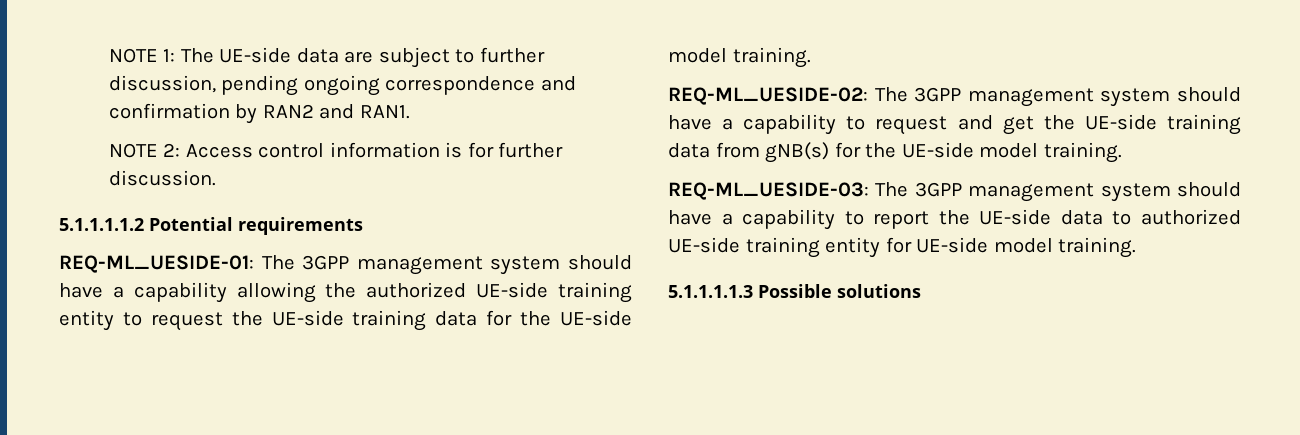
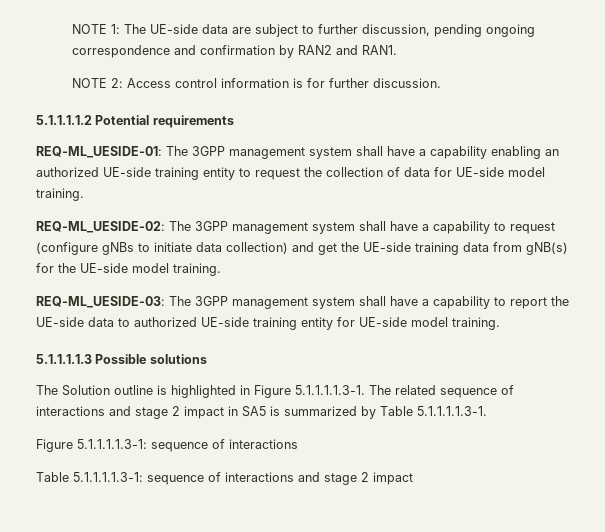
- REQ-ML_UESIDE-01: The 3GPP management system should have a capability allowing the authorized UE-side training entity to request the UE-side training data for the UE-side model training.
+ REQ-ML_UESIDE-01: The 3GPP management system shall have a capability enabling an authorized UE-side training entity to request the collection of data for UE-side model training.
- REQ-ML_UESIDE-02: The 3GPP management system should have a capability to request and get the UE-side training data from gNB(s) for the UE-side model training.
+ REQ-ML_UESIDE-02: The 3GPP management system shall have a capability to request (configure gNBs to initiate data collection) and get the UE-side training data from gNB(s) for the UE-side model training.
- REQ-ML_UESIDE-03: The 3GPP management system should have a capability to report the UE-side data to authorized UE-side training entity for UE-side model training.
+ REQ-ML_UESIDE-03: The 3GPP management system shall have a capability to report the UE-side data to authorized UE-side training entity for UE-side model training.
+ The Solution outline is highlighted in Figure 5.1.1.1.1.3-1. The related sequence of interactions and stage 2 impact in SA5 is summarized by Table 5.1.1.1.1.3-1.
+ Figure 5.1.1.1.1.3-1: sequence of interactions
+ Table 5.1.1.1.1.3-1: sequence of interactions and stage 2 impact

